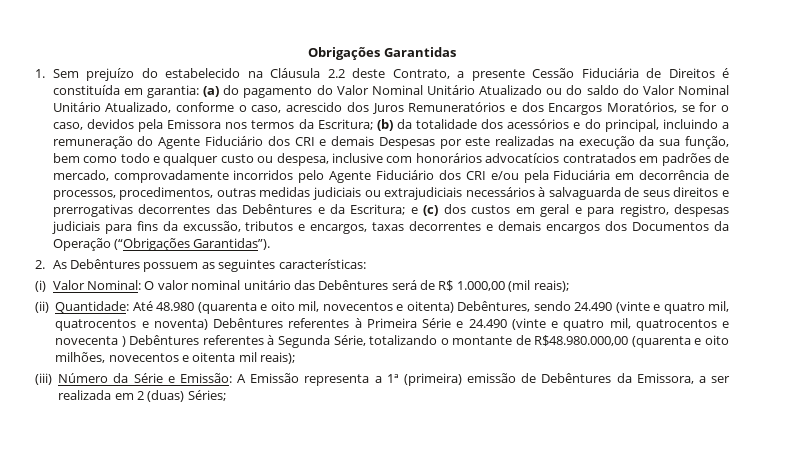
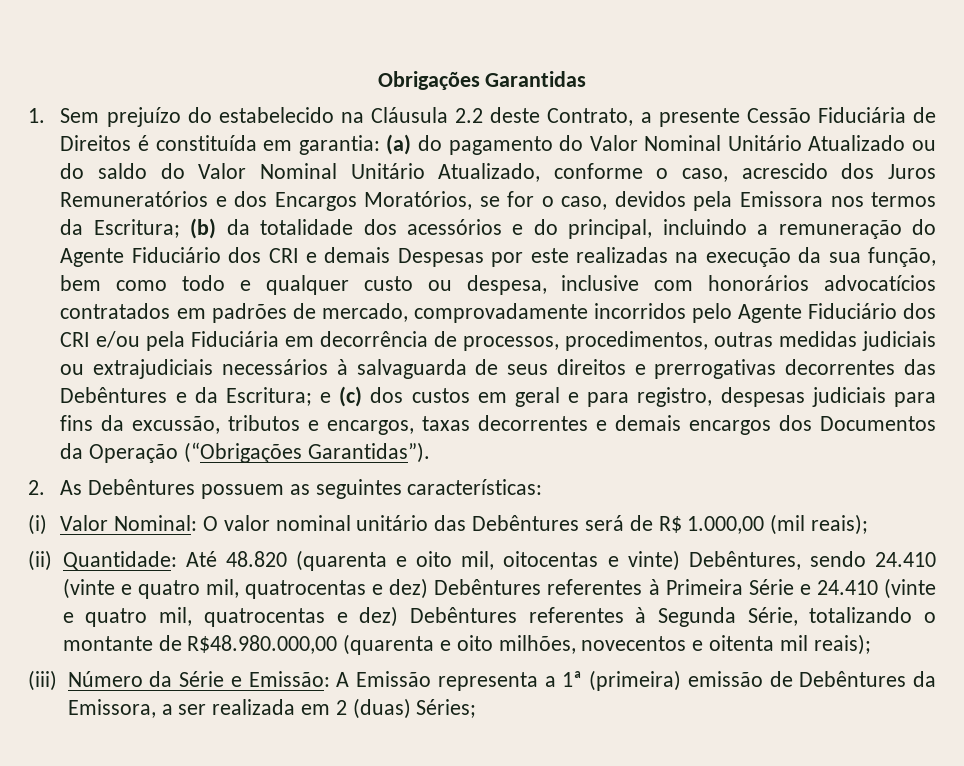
- (ii) Quantidade: Até 48.980 (quarenta e oito mil, novecentos e oitenta) Debêntures, sendo 24.490 (vinte e quatro mil, quatrocentos e noventa) Debêntures referentes à Primeira Série e 24.490 (vinte e quatro mil, quatrocentos e novecenta ) Debêntures referentes à Segunda Série, totalizando o montante de R$48.980.000,00 (quarenta e oito milhões, novecentos e oitenta mil reais);
+ (ii) Quantidade: Até 48.820 (quarenta e oito mil, oitocentas e vinte) Debêntures, sendo 24.410 (vinte e quatro mil, quatrocentas e dez) Debêntures referentes à Primeira Série e 24.410 (vinte e quatro mil, quatrocentas e dez) Debêntures referentes à Segunda Série, totalizando o montante de R$48.980.000,00 (quarenta e oito milhões, novecentos e oitenta mil reais);

